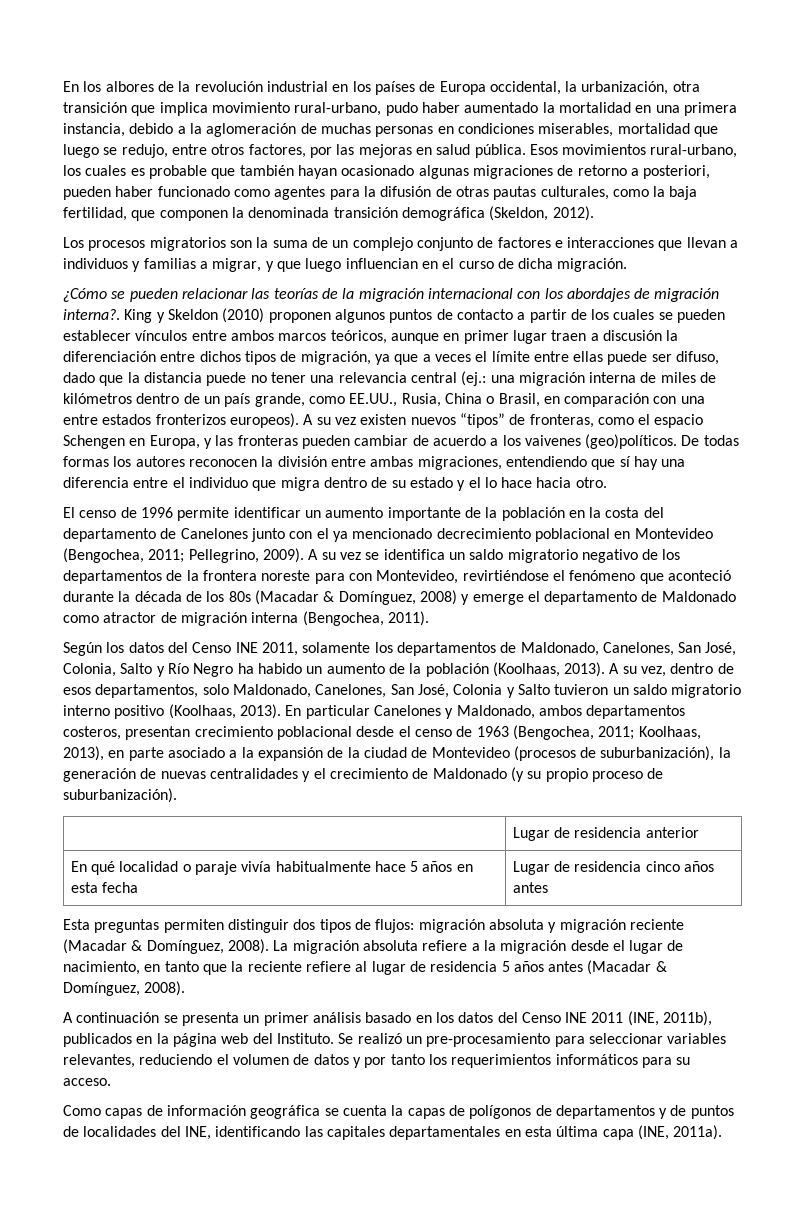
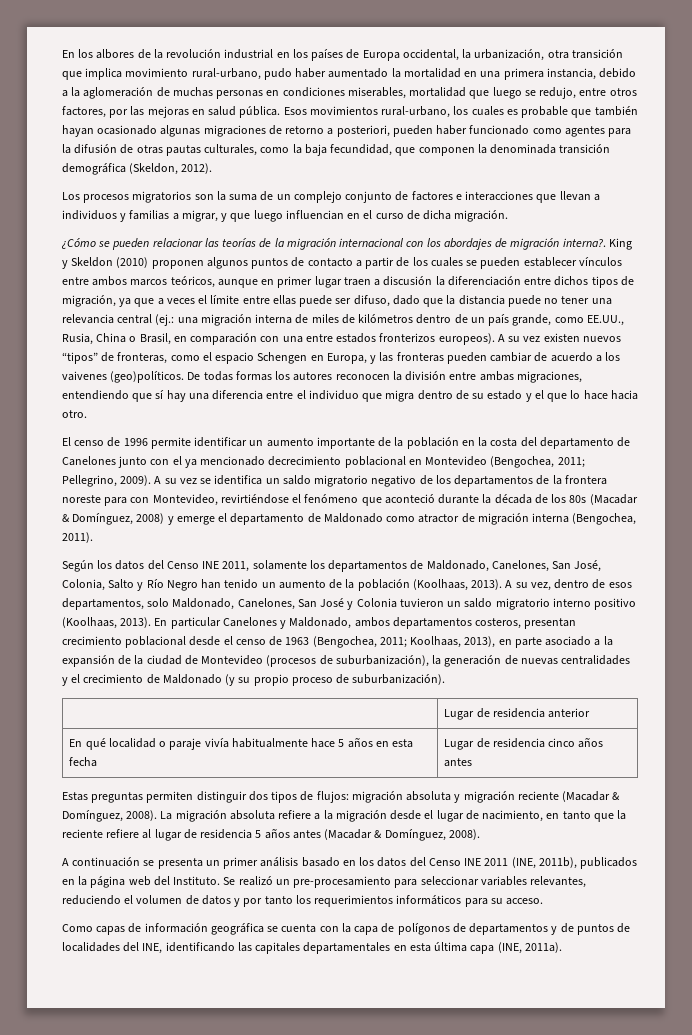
- Esos movimientos rural-urbano, los cuales es probable que también hayan ocasionado algunas migraciones de retorno a posteriori, pueden haber funcionado como agentes para la difusión de otras pautas culturales, como la baja fertilidad, que componen la denominada transición demográfica (Skeldon, 2012).
+ Esos movimientos rural-urbano, los cuales es probable que también hayan ocasionado algunas migraciones de retorno a posteriori, pueden haber funcionado como agentes para la difusión de otras pautas culturales, como la baja fecundidad, que componen la denominada transición demográfica (Skeldon, 2012).
- De todas formas los autores reconocen la división entre ambas migraciones, entendiendo que sí hay una diferencia entre el individuo que migra dentro de su estado y el lo hace hacia otro.
+ De todas formas los autores reconocen la división entre ambas migraciones, entendiendo que sí hay una diferencia entre el individuo que migra dentro de su estado y el que lo hace hacia otro.
- Según los datos del Censo INE 2011, solamente los departamentos de Maldonado, Canelones, San José, Colonia, Salto y Río Negro ha habido un aumento de la población (Koolhaas, 2013).
+ Según los datos del Censo INE 2011, solamente los departamentos de Maldonado, Canelones, San José, Colonia, Salto y Río Negro han tenido un aumento de la población (Koolhaas, 2013).
- A su vez, dentro de esos departamentos, solo Maldonado, Canelones, San José, Colonia y Salto tuvieron un saldo migratorio interno positivo (Koolhaas, 2013).
+ A su vez, dentro de esos departamentos, solo Maldonado, Canelones, San José y Colonia tuvieron un saldo migratorio interno positivo (Koolhaas, 2013).
- Esta preguntas permiten distinguir dos tipos de flujos: migración absoluta y migración reciente (Macadar & Domínguez, 2008).
+ Estas preguntas permiten distinguir dos tipos de flujos: migración absoluta y migración reciente (Macadar & Domínguez, 2008).
- Como capas de información geográfica se cuenta la capas de polígonos de departamentos y de puntos de localidades del INE, identificando las capitales departamentales en esta última capa (INE, 2011a).
+ Como capas de información geográfica se cuenta con la capa de polígonos de departamentos y de puntos de localidades del INE, identificando las capitales departamentales en esta última capa (INE, 2011a).

